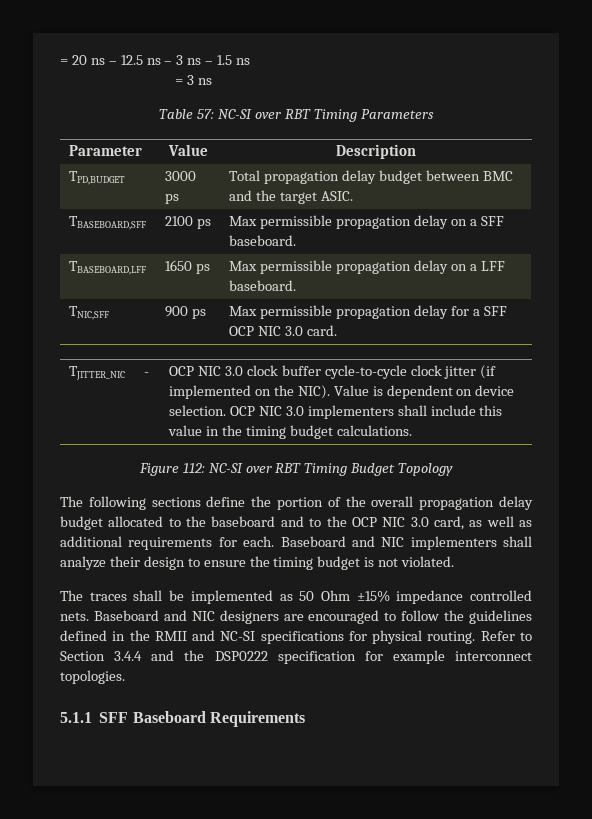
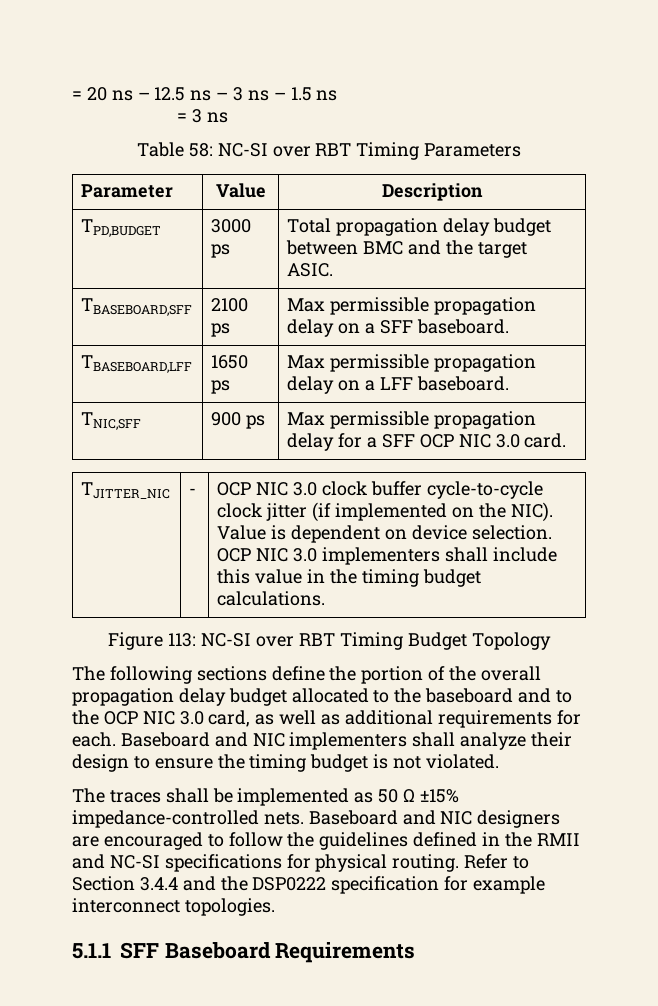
- Table 57: NC-SI over RBT Timing Parameters
+ Table 58: NC-SI over RBT Timing Parameters
- Figure 112: NC-SI over RBT Timing Budget Topology
+ Figure 113: NC-SI over RBT Timing Budget Topology
- The traces shall be implemented as 50 Ohm ±15% impedance controlled nets.
+ The traces shall be implemented as 50 Ω ±15% impedance-controlled nets.

